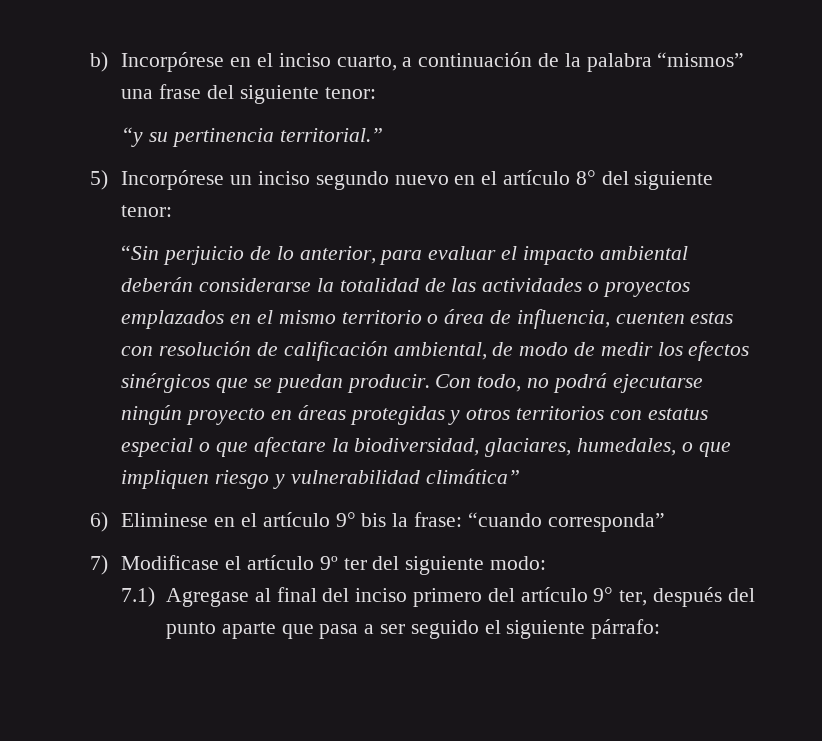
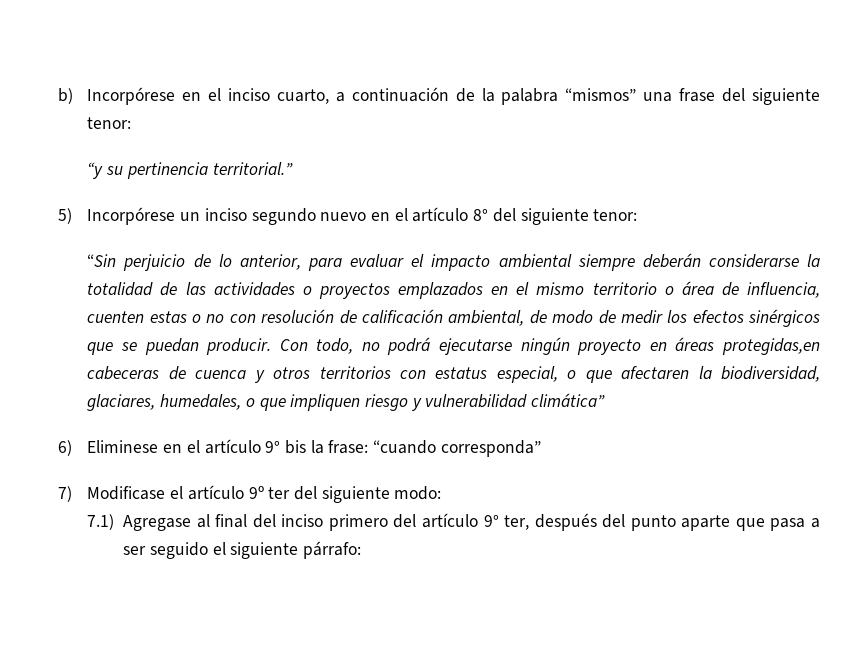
- “Sin perjuicio de lo anterior, para evaluar el impacto ambiental deberán considerarse la totalidad de las actividades o proyectos emplazados en el mismo territorio o área de influencia, cuenten estas con resolución de calificación ambiental, de modo de medir los efectos sinérgicos que se puedan producir.
+ “Sin perjuicio de lo anterior, para evaluar el impacto ambiental siempre deberán considerarse la totalidad de las actividades o proyectos emplazados en el mismo territorio o área de influencia, cuenten estas o no con resolución de calificación ambiental, de modo de medir los efectos sinérgicos que se puedan producir.
- Con todo, no podrá ejecutarse ningún proyecto en áreas protegidas y otros territorios con estatus especial o que afectare la biodiversidad, glaciares, humedales, o que impliquen riesgo y vulnerabilidad climática”
+ Con todo, no podrá ejecutarse ningún proyecto en áreas protegidas,en cabeceras de cuenca y otros territorios con estatus especial, o que afectaren la biodiversidad, glaciares, humedales, o que impliquen riesgo y vulnerabilidad climática”

